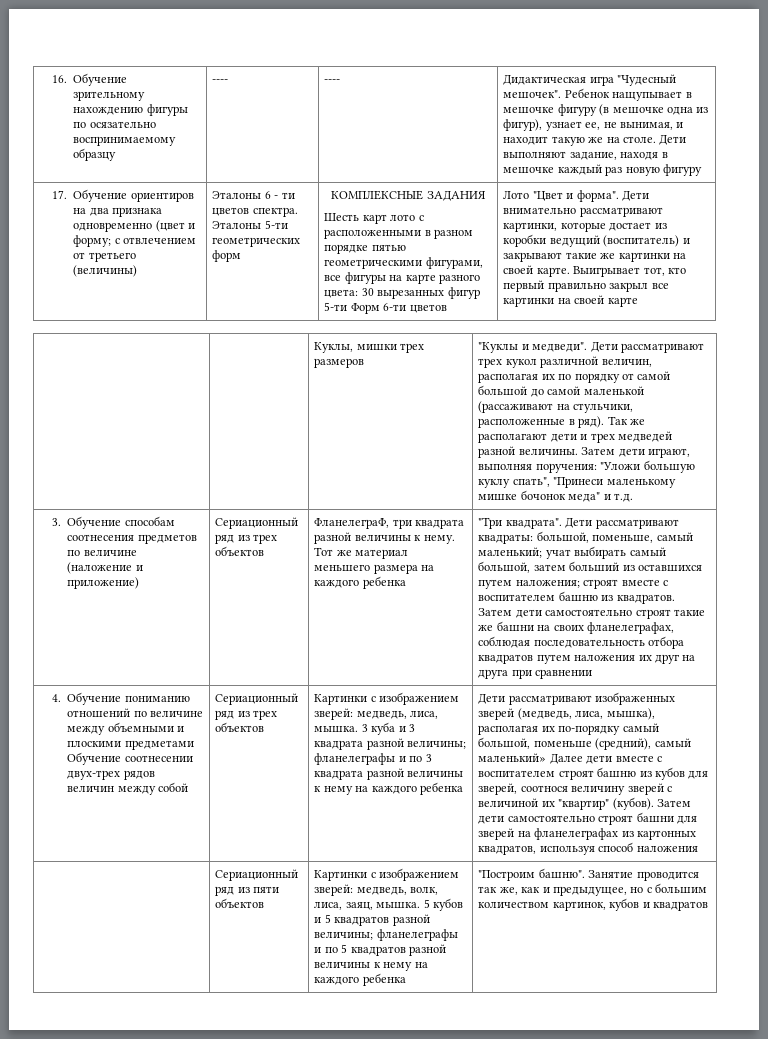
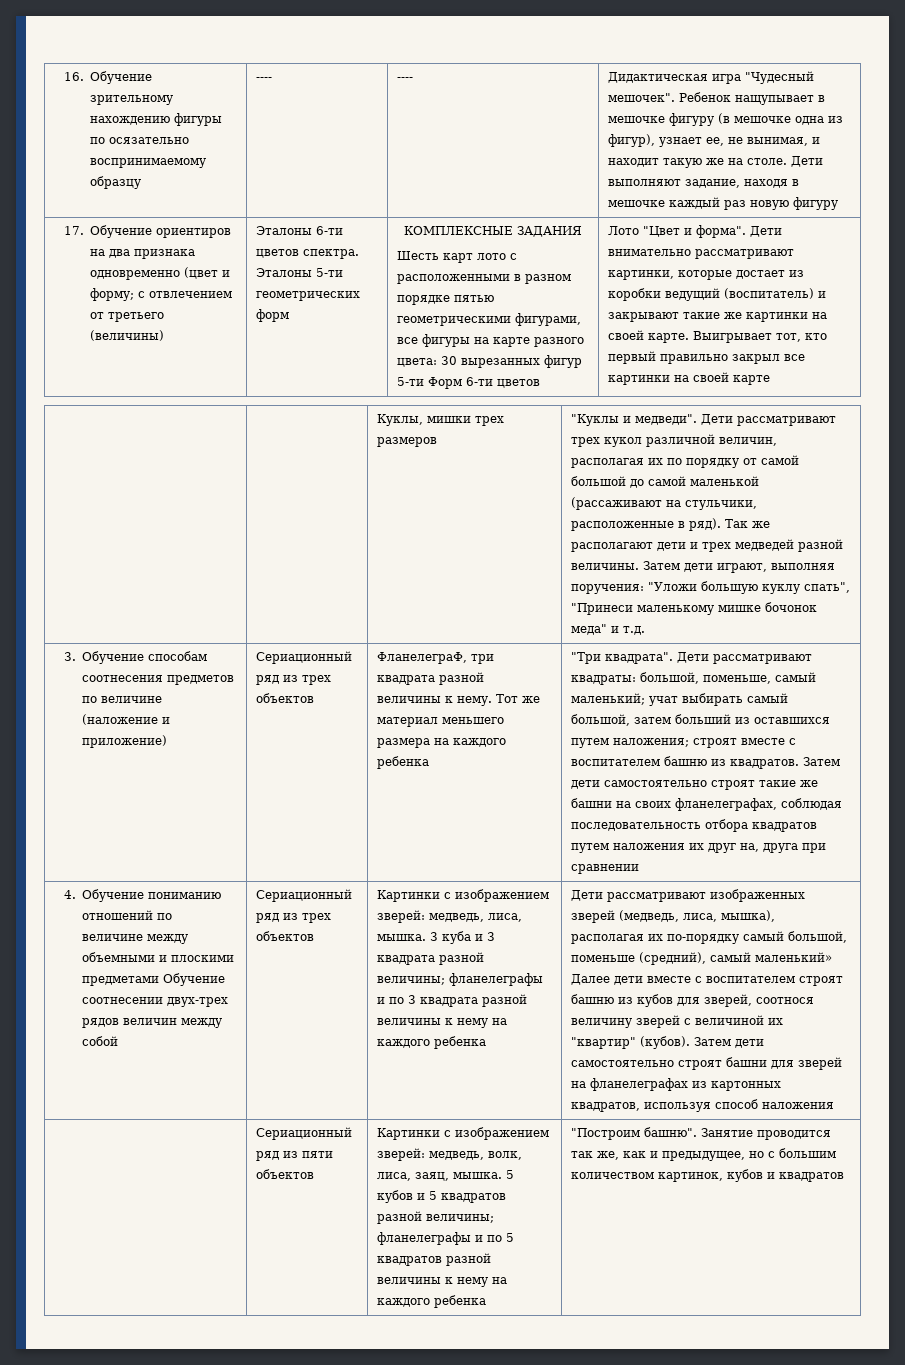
- Эталоны 6 - ти цветов спектра.
+ Эталоны 6-ти цветов спектра.
- Затем дети самостоятельно строят такие же башни на своих фланелеграфах, соблюдая последовательность отбора квадратов путем наложения их друг на друга при сравнении
+ Затем дети самостоятельно строят такие же башни на своих фланелеграфах, соблюдая последовательность отбора квадратов путем наложения их друг на, друга при сравнении

